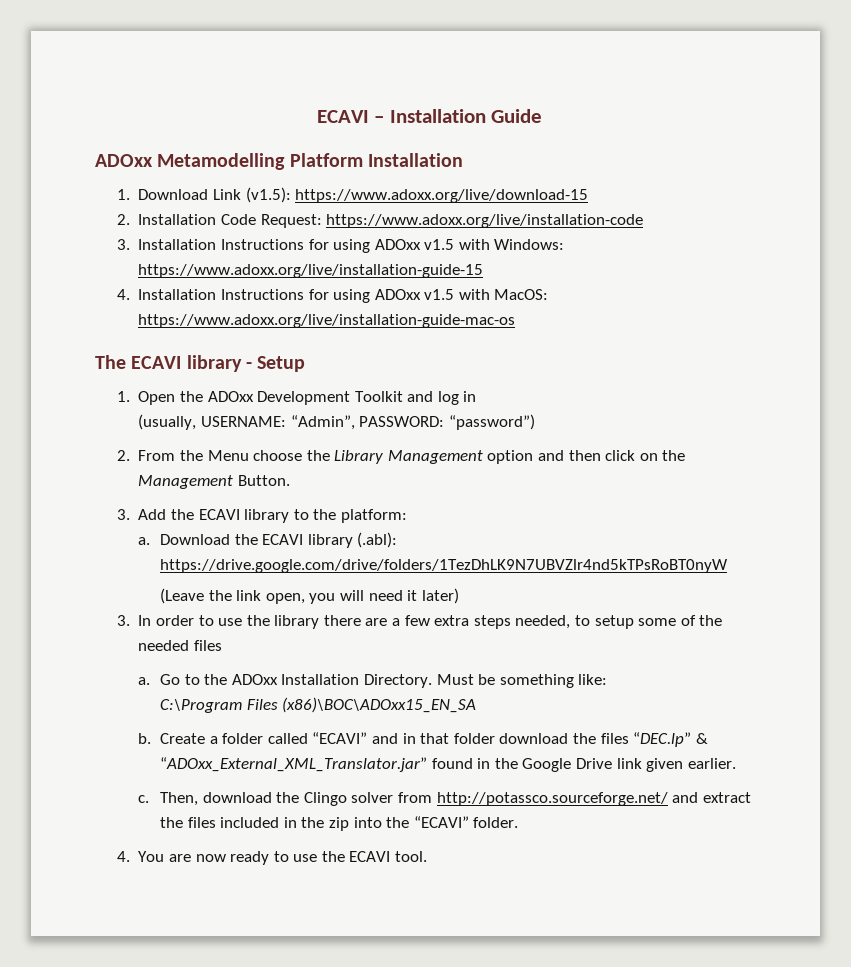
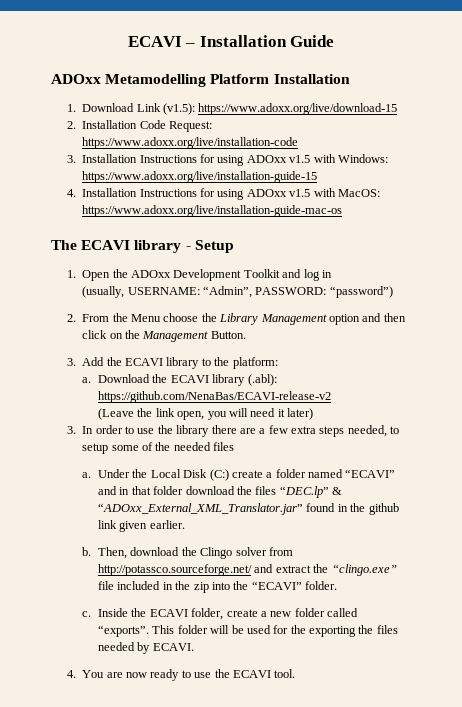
- Download the ECAVI library (.abl): https://drive.google.com/drive/folders/1TezDhLK9N7UBVZlr4nd5kTPsRoBT0nyW
+ Download the ECAVI library (.abl): https://github.com/NenaBas/ECAVI-release-v2
- Go to the ADOxx Installation Directory. Must be something like:
- C:\Program Files (x86)\BOC\ADOxx15_EN_SA
- b. Create a folder called “ECAVI” and in that folder download the files “DEC.lp” & “ADOxx_External_XML_Translator.jar” found in the Google Drive link given earlier.
+ Under the Local Disk (C:) create a folder named “ECAVI” and in that folder download the files “DEC.lp” & “ADOxx_External_XML_Translator.jar” found in the github link given earlier.
- c.
+ b.
- Then, download the Clingo solver from http://potassco.sourceforge.net/ and extract the files included in the zip into the “ECAVI” folder.
+ Then, download the Clingo solver from http://potassco.sourceforge.net/ and extract the “clingo.exe” file included in the zip into the “ECAVI” folder.
+ c. Inside the ECAVI folder, create a new folder called “exports”. This folder will be used for the exporting the files needed by ECAVI.

